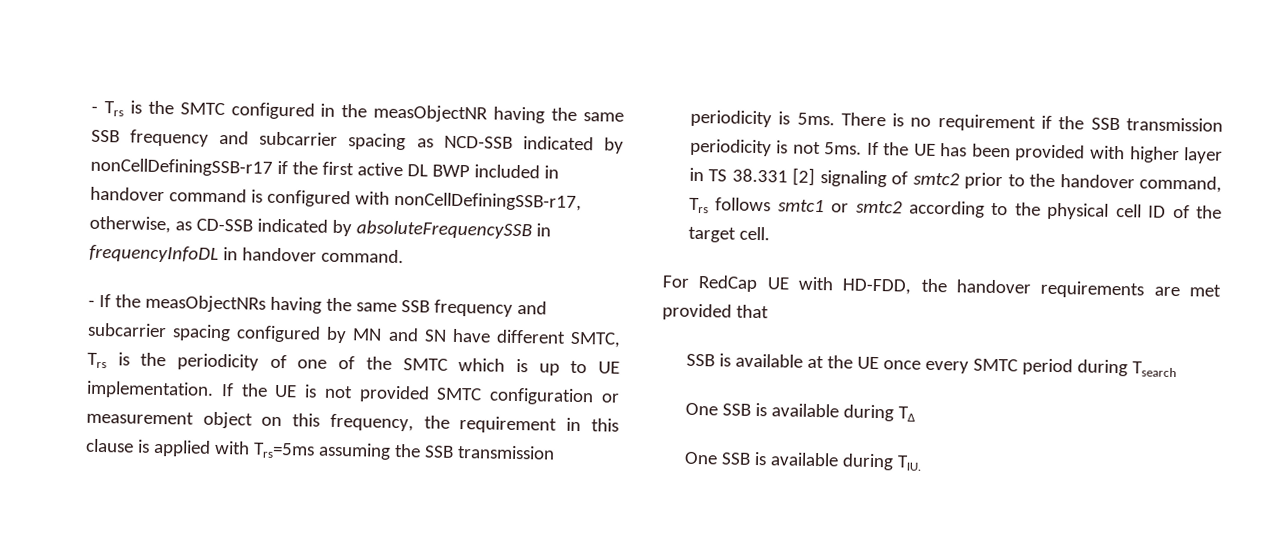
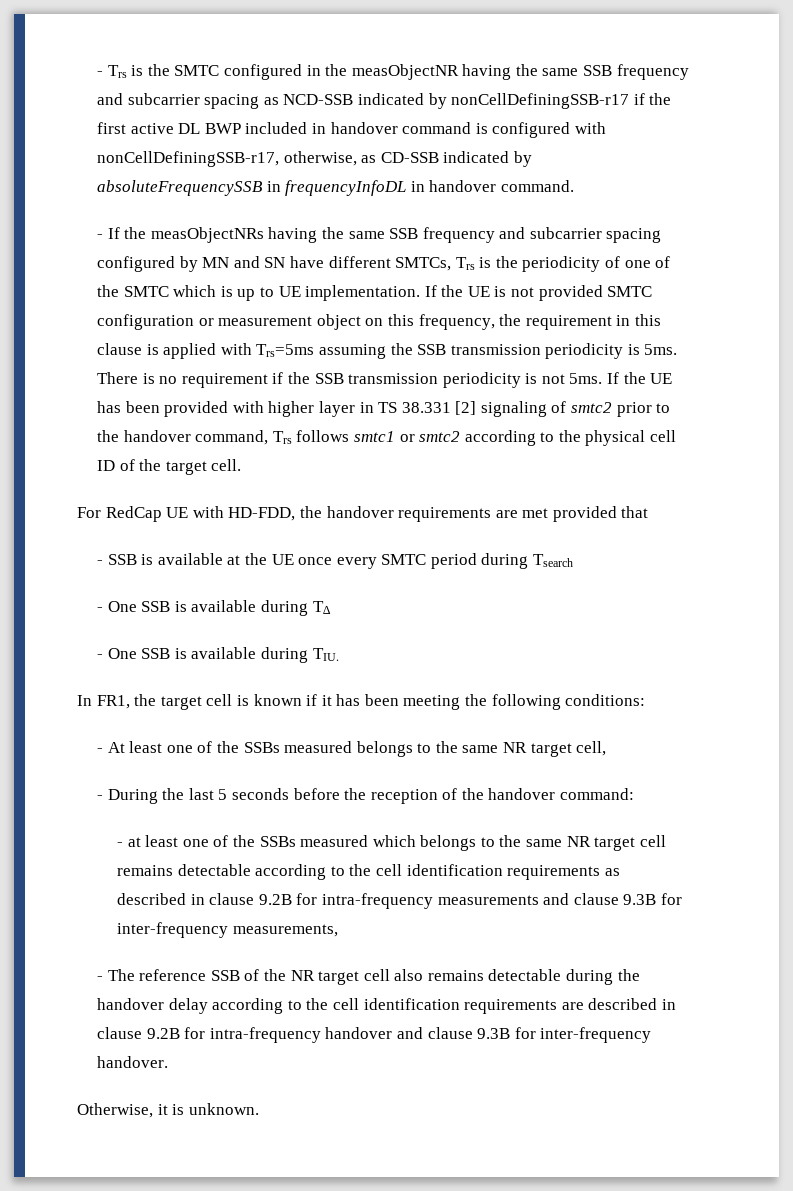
- - If the measObjectNRs having the same SSB frequency and subcarrier spacing configured by MN and SN have different SMTC, Trs is the periodicity of one of the SMTC which is up to UE implementation.
+ - If the measObjectNRs having the same SSB frequency and subcarrier spacing configured by MN and SN have different SMTCs, Trs is the periodicity of one of the SMTC which is up to UE implementation.
- SSB is available at the UE once every SMTC period during Tsearch
+ - SSB is available at the UE once every SMTC period during Tsearch
- One SSB is available during T∆
+ - One SSB is available during T∆
- One SSB is available during TIU.
+ - One SSB is available during TIU.
+ In FR1, the target cell is known if it has been meeting the following conditions:
+ - At least one of the SSBs measured belongs to the same NR target cell,
+ - During the last 5 seconds before the reception of the handover command:
+ - at least one of the SSBs measured which belongs to the same NR target cell remains detectable according to the cell identification requirements as described in clause 9.2B for intra-frequency measurements and clause 9.3B for inter-frequency measurements,
+ - The reference SSB of the NR target cell also remains detectable during the handover delay according to the cell identification requirements are described in clause 9.2B for intra-frequency handover and clause 9.3B for inter-frequency handover.
+ Otherwise, it is unknown.

